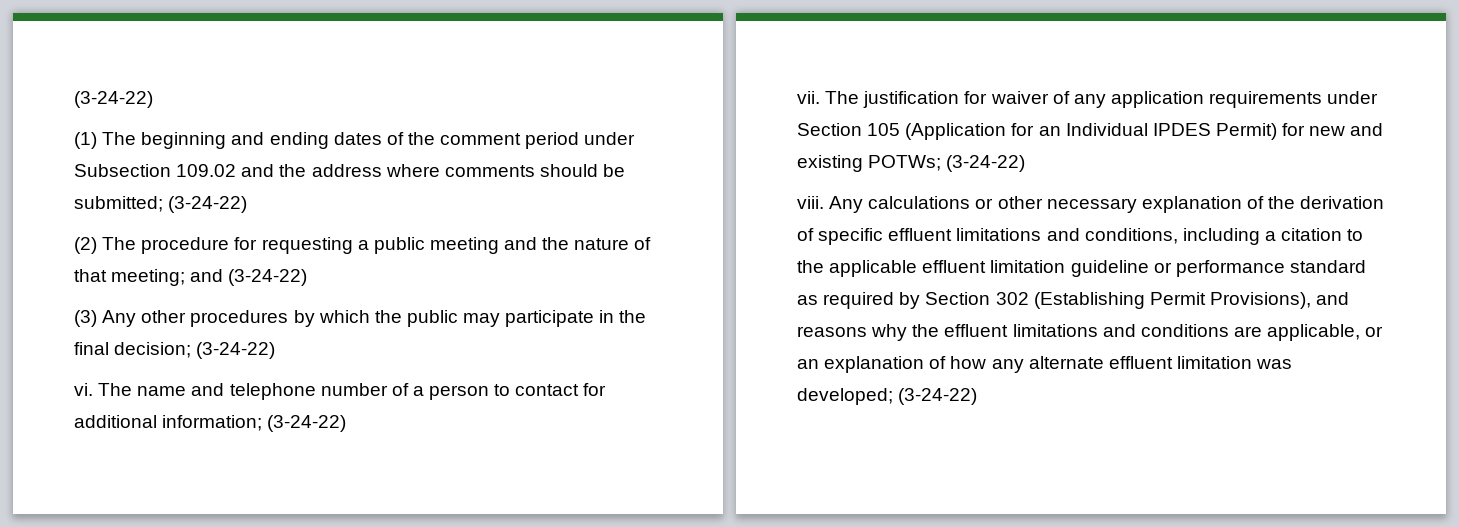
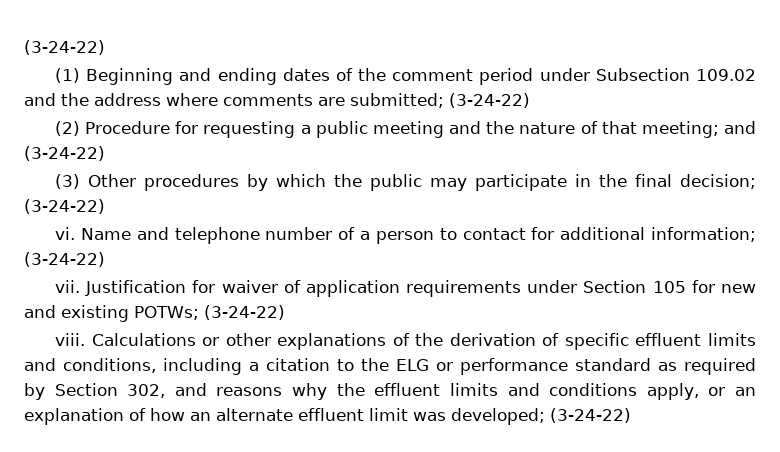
- (1) The beginning and ending dates of the comment period under Subsection 109.02 and the address where comments should be submitted; (3-24-22)
+ (1) Beginning and ending dates of the comment period under Subsection 109.02 and the address where comments are submitted; (3-24-22)
- (2) The procedure for requesting a public meeting and the nature of that meeting; and (3-24-22)
+ (2) Procedure for requesting a public meeting and the nature of that meeting; and (3-24-22)
- (3) Any other procedures by which the public may participate in the final decision; (3-24-22)
+ (3) Other procedures by which the public may participate in the final decision; (3-24-22)
- The name and telephone number of a person to contact for additional information; (3-24-22)
+ Name and telephone number of a person to contact for additional information; (3-24-22)
- The justification for waiver of any application requirements under Section 105 (Application for an Individual IPDES Permit) for new and existing POTWs; (3-24-22)
+ Justification for waiver of application requirements under Section 105 for new and existing POTWs; (3-24-22)
- Any calculations or other necessary explanation of the derivation of specific effluent limitations and conditions, including a citation to the applicable effluent limitation guideline or performance standard as required by Section 302 (Establishing Permit Provisions), and reasons why the effluent limitations and conditions are applicable, or an explanation of how any alternate effluent limitation was developed; (3-24-22)
+ Calculations or other explanations of the derivation of specific effluent limits and conditions, including a citation to the ELG or performance standard as required by Section 302, and reasons why the effluent limits and conditions apply, or an explanation of how an alternate effluent limit was developed; (3-24-22)

